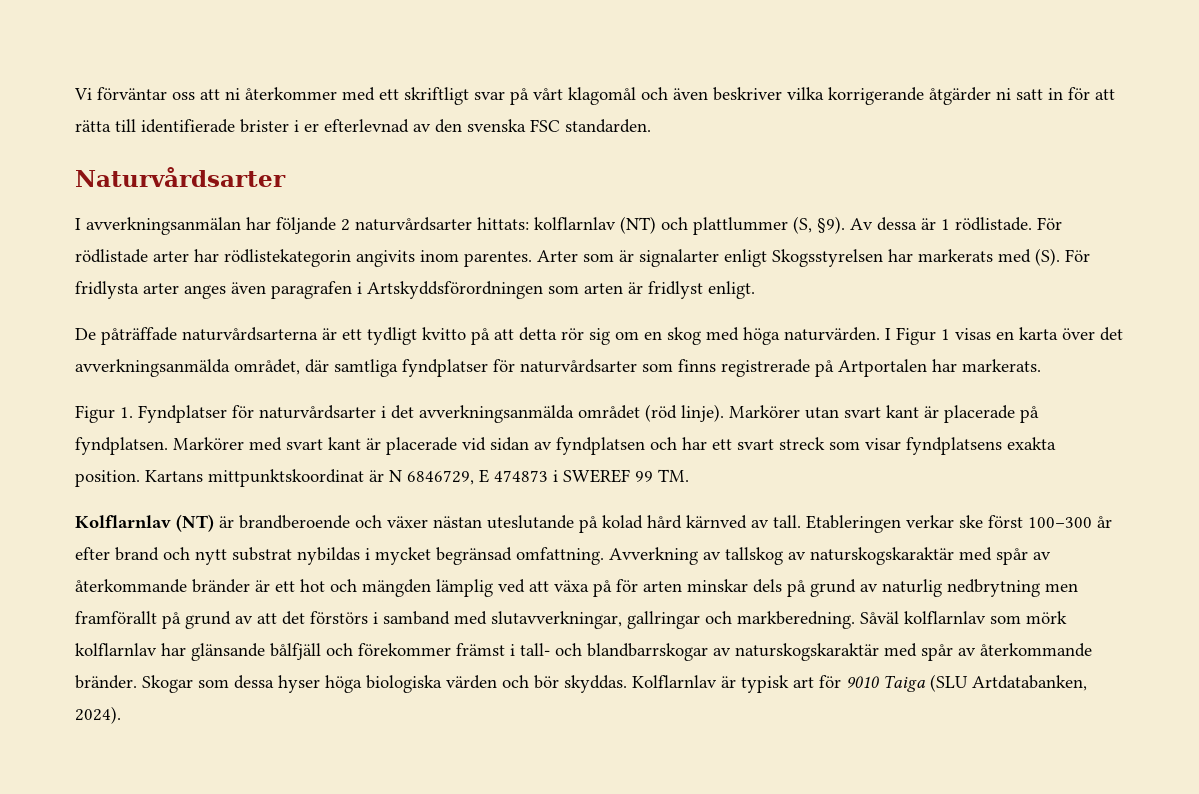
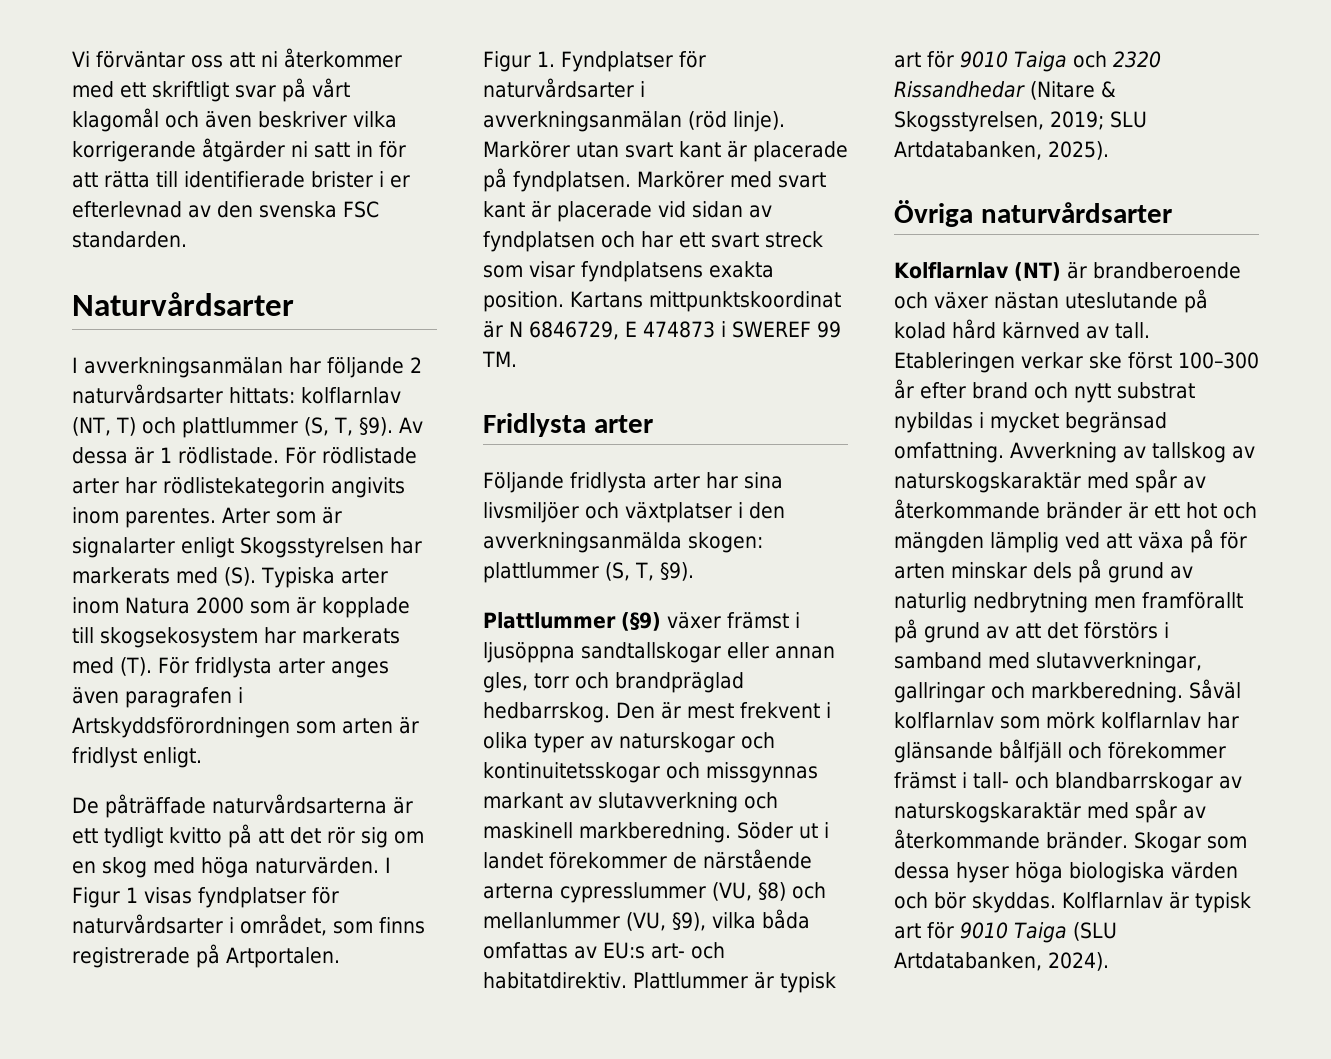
- I avverkningsanmälan har följande 2 naturvårdsarter hittats: kolflarnlav (NT) och plattlummer (S, §9).
+ I avverkningsanmälan har följande 2 naturvårdsarter hittats: kolflarnlav (NT, T) och plattlummer (S, T, §9).
- Arter som är signalarter enligt Skogsstyrelsen har markerats med (S). För fridlysta arter anges även paragrafen i Artskyddsförordningen som arten är fridlyst enligt.
+ Arter som är signalarter enligt Skogsstyrelsen har markerats med (S). Typiska arter inom Natura 2000 som är kopplade till skogsekosystem har markerats med (T). För fridlysta arter anges även paragrafen i Artskyddsförordningen som arten är fridlyst enligt.
- De påträffade naturvårdsarterna är ett tydligt kvitto på att detta rör sig om en skog med höga naturvärden.
+ De påträffade naturvårdsarterna är ett tydligt kvitto på att det rör sig om en skog med höga naturvärden.
- I Figur 1 visas en karta över det avverkningsanmälda området, där samtliga fyndplatser för naturvårdsarter som finns registrerade på Artportalen har markerats.
+ I Figur 1 visas fyndplatser för naturvårdsarter i området, som finns registrerade på Artportalen.
- Figur 1. Fyndplatser för naturvårdsarter i det avverkningsanmälda området (röd linje).
+ Figur 1. Fyndplatser för naturvårdsarter i avverkningsanmälan (röd linje).
+ Fridlysta arter
+ Följande fridlysta arter har sina livsmiljöer och växtplatser i den avverkningsanmälda skogen: plattlummer (S, T, §9).
+ Plattlummer (§9) växer främst i ljusöppna sandtallskogar eller annan gles, torr och brandpräglad hedbarrskog. Den är mest frekvent i olika typer av naturskogar och kontinuitetsskogar och missgynnas markant av slutavverkning och maskinell markberedning. Söder ut i landet förekommer de närstående arterna cypresslummer (VU, §8) och mellanlummer (VU, §9), vilka båda omfattas av EU:s art- och habitatdirektiv. Plattlummer är typisk art för 9010 Taiga och 2320 Rissandhedar (Nitare & Skogsstyrelsen, 2019; SLU Artdatabanken, 2025).
+ Övriga naturvårdsarter

